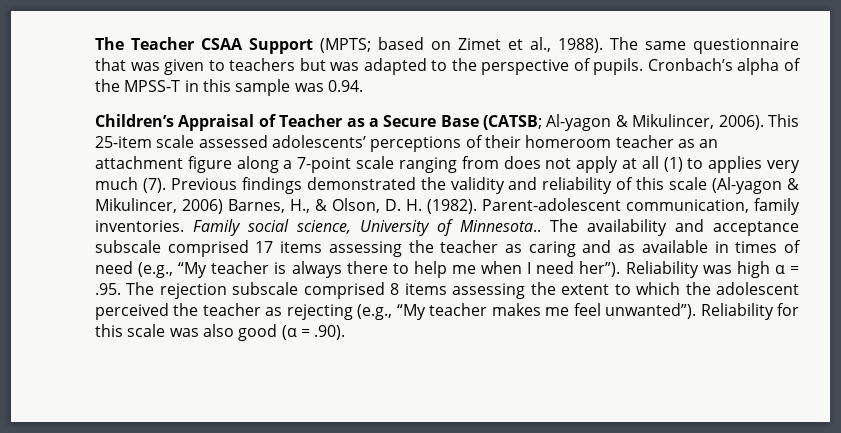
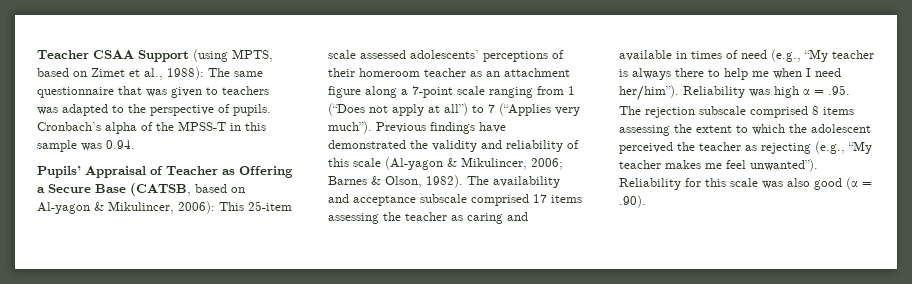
- The Teacher CSAA Support (MPTS; based on Zimet et al., 1988). The same questionnaire that was given to teachers but was adapted to the perspective of pupils.
+ Teacher CSAA Support (using MPTS, based on Zimet et al., 1988): The same questionnaire that was given to teachers was adapted to the perspective of pupils.
- Children’s Appraisal of Teacher as a Secure Base (CATSB; Al-yagon & Mikulincer, 2006). This 25-item scale assessed adolescents’ perceptions of their homeroom teacher as an attachment figure along a 7-point scale ranging from does not apply at all (1) to applies very much (7).
+ Pupils’ Appraisal of Teacher as Offering a Secure Base (CATSB, based on Al-yagon & Mikulincer, 2006): This 25-item scale assessed adolescents’ perceptions of their homeroom teacher as an attachment figure along a 7-point scale ranging from 1 (“Does not apply at all”) to 7 (“Applies very much”).
- Previous findings demonstrated the validity and reliability of this scale (Al-yagon & Mikulincer, 2006) Barnes, H., & Olson, D. H. (1982). Parent-adolescent communication, family inventories. Family social science, University of Minnesota..
+ Previous findings have demonstrated the validity and reliability of this scale (Al-yagon & Mikulincer, 2006; Barnes & Olson, 1982).
- The availability and acceptance subscale comprised 17 items assessing the teacher as caring and as available in times of need (e.g., “My teacher is always there to help me when I need her”).
+ The availability and acceptance subscale comprised 17 items assessing the teacher as caring and available in times of need (e.g., “My teacher is always there to help me when I need her/him”).

